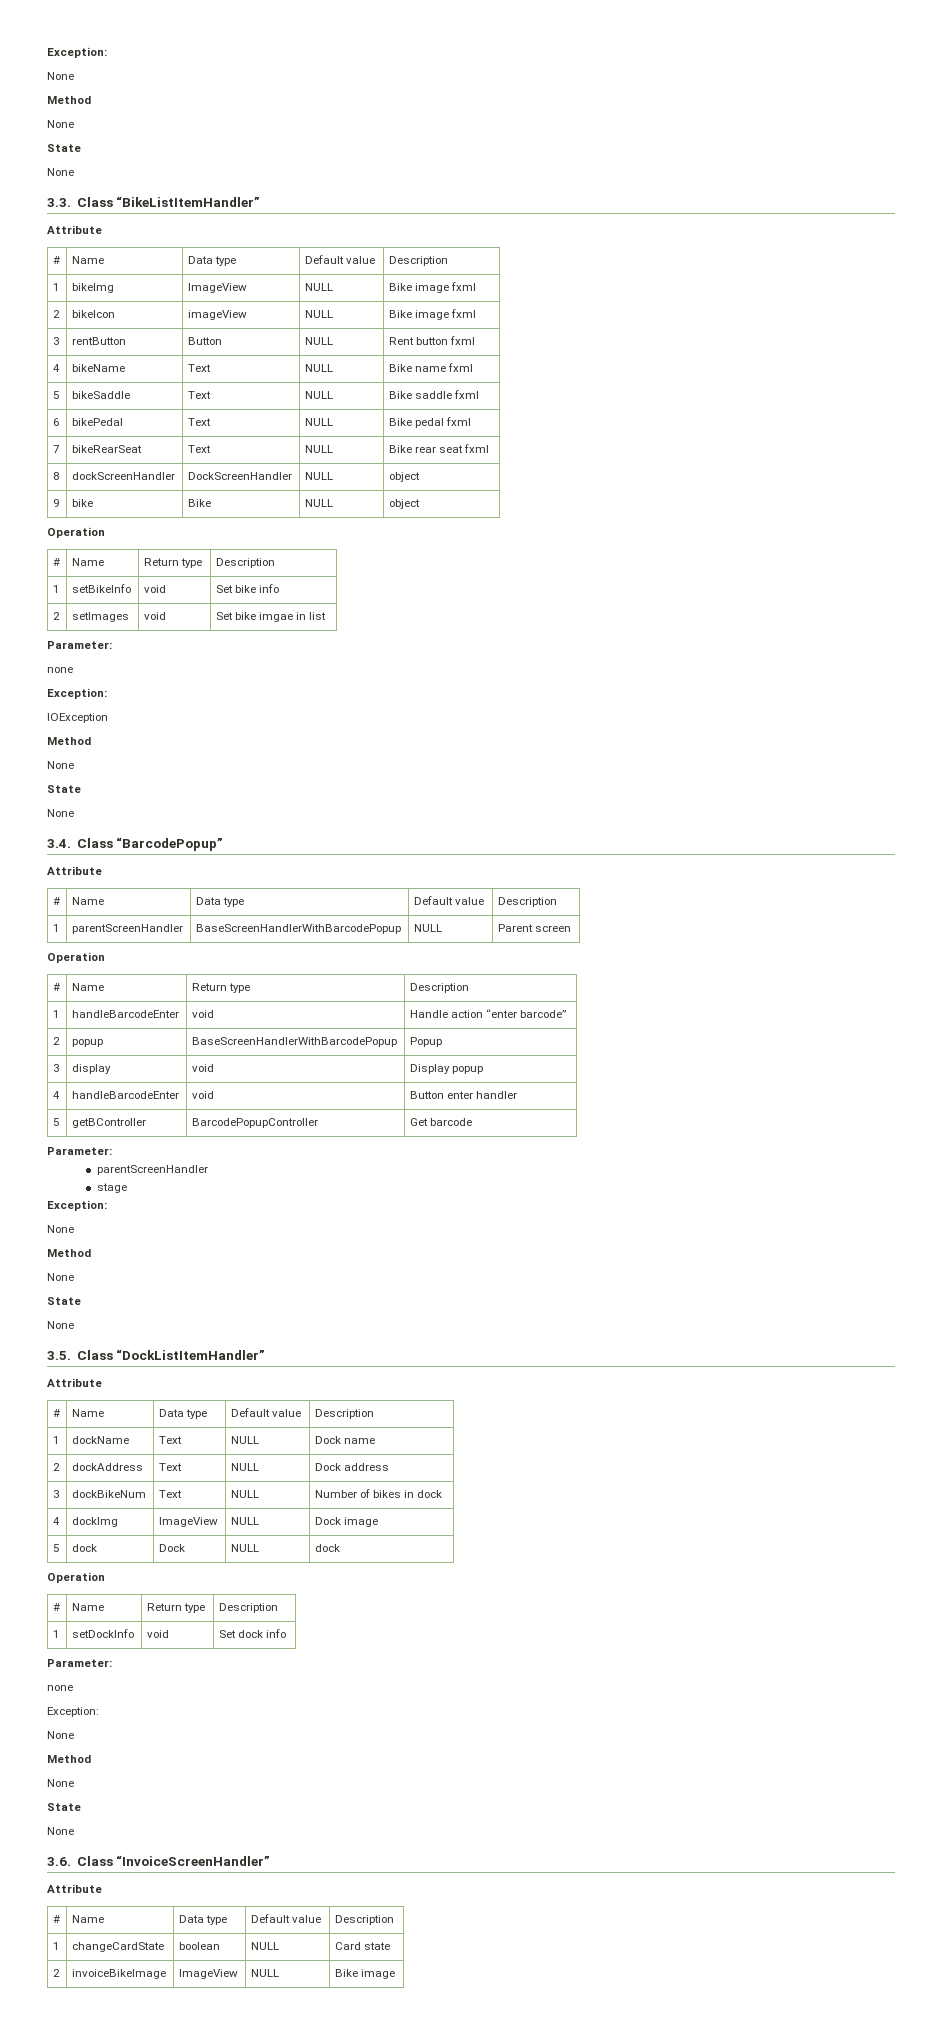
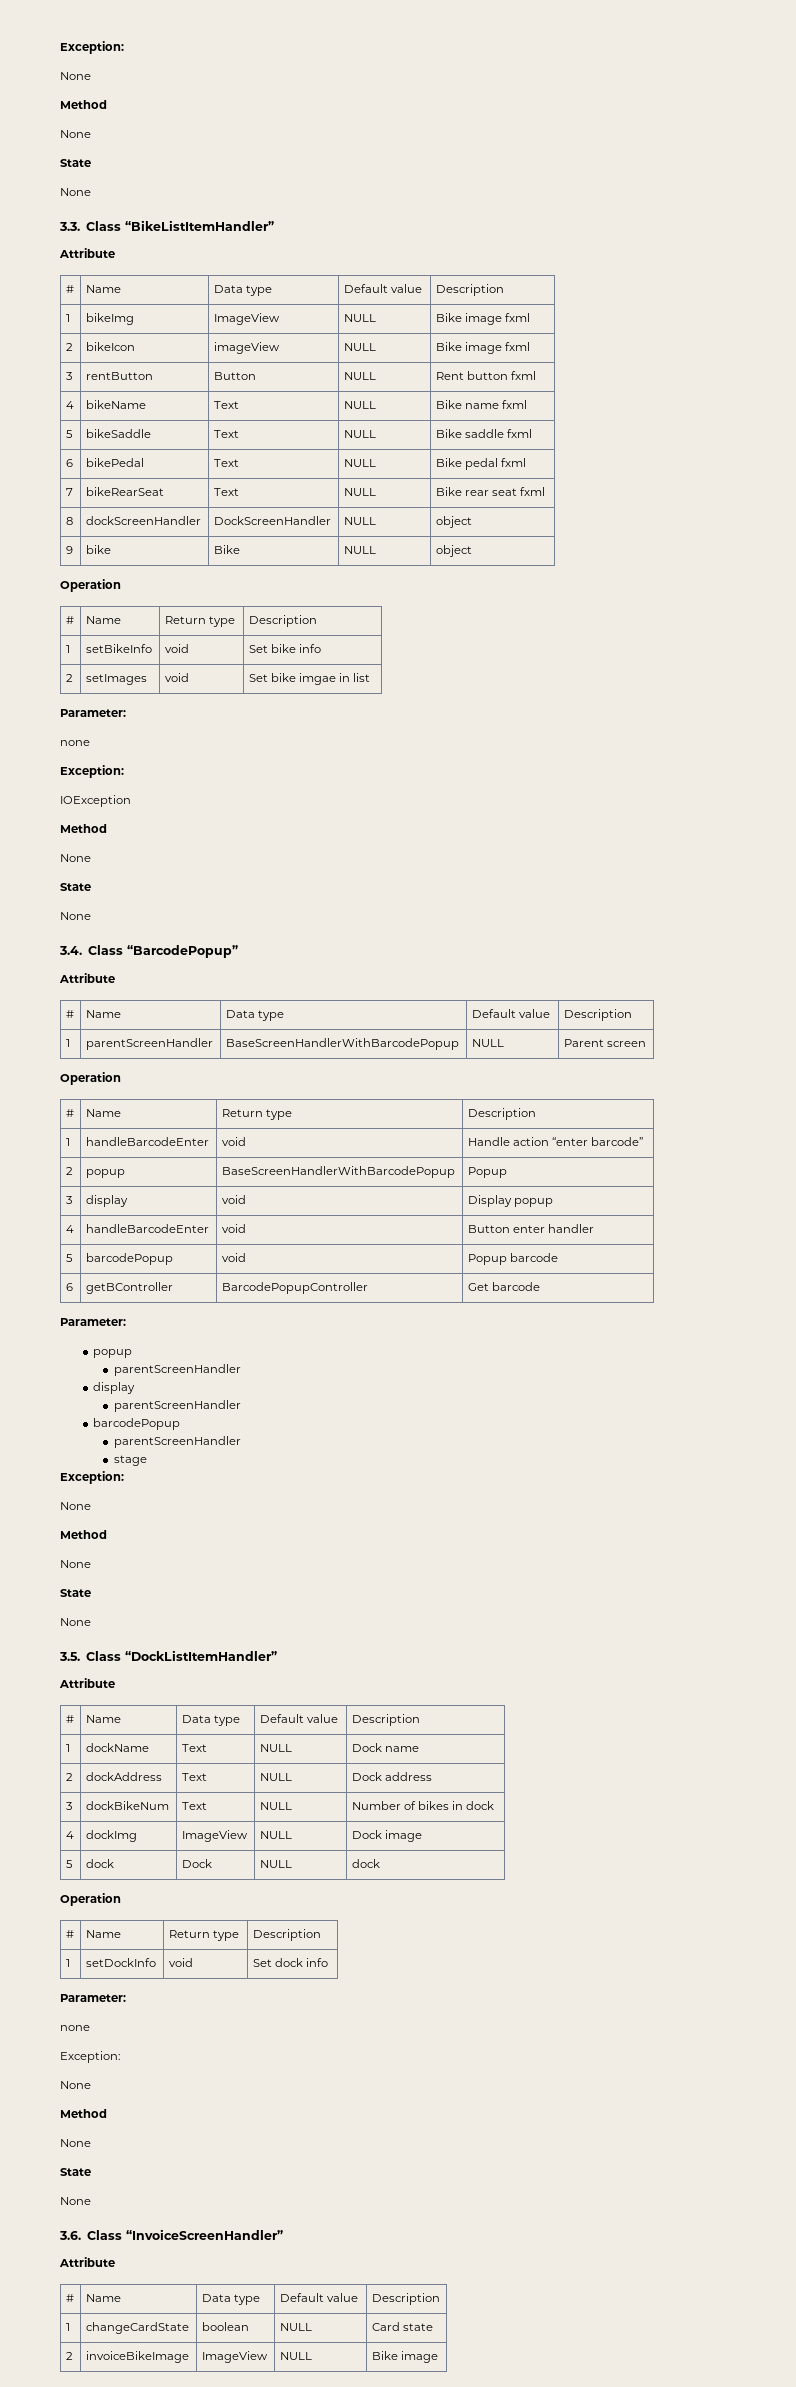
- 5 | getBController | BarcodePopupController | Get barcode
+ 5 | barcodePopup | void | Popup barcode
+ 6 | getBController | BarcodePopupController | Get barcode
  Parameter:
+ popup
+ parentScreenHandler
+ display
+ parentScreenHandler
+ barcodePopup

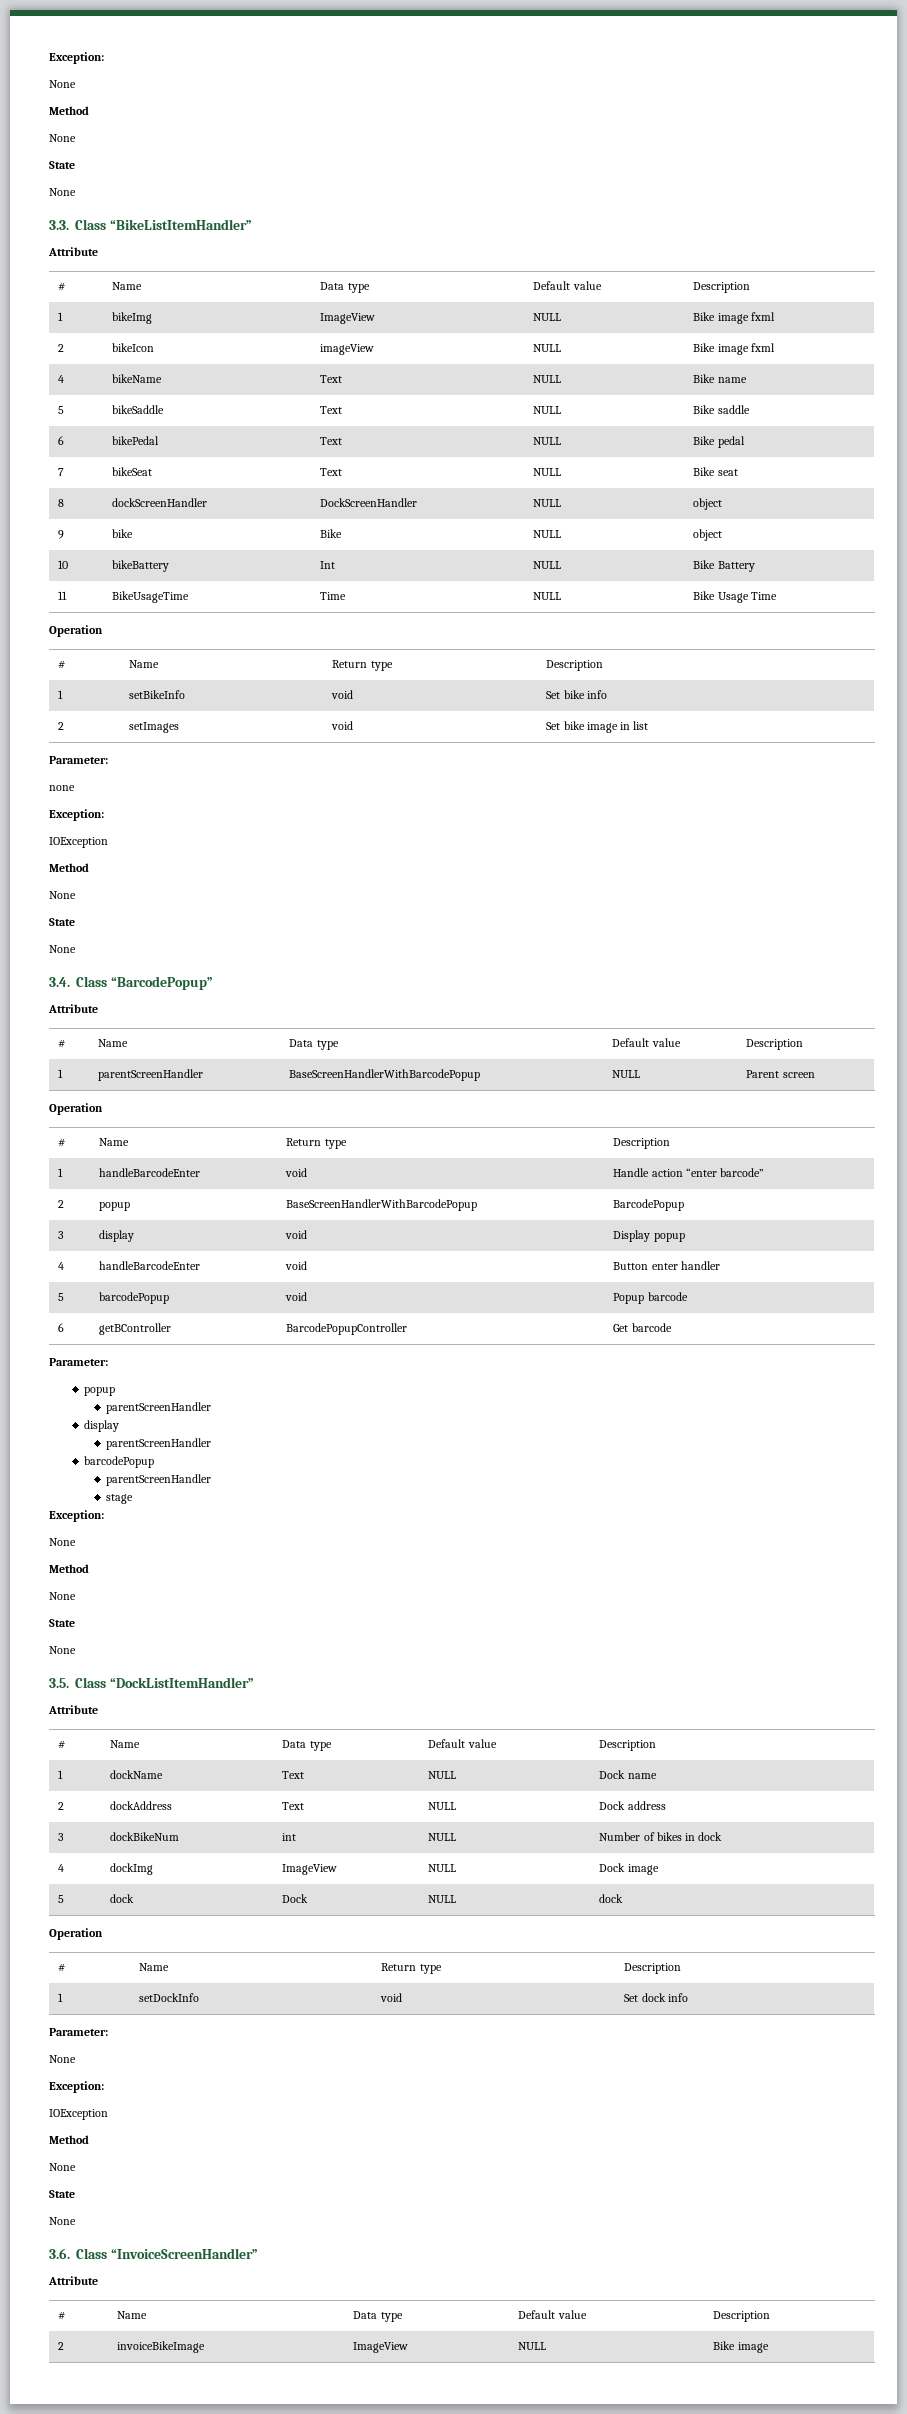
- 3 | rentButton | Button | NULL | Rent button fxml
- 4 | bikeName | Text | NULL | Bike name fxml
+ 4 | bikeName | Text | NULL | Bike name
- 5 | bikeSaddle | Text | NULL | Bike saddle fxml
+ 5 | bikeSaddle | Text | NULL | Bike saddle
- 6 | bikePedal | Text | NULL | Bike pedal fxml
+ 6 | bikePedal | Text | NULL | Bike pedal
- 7 | bikeRearSeat | Text | NULL | Bike rear seat fxml
+ 7 | bikeSeat | Text | NULL | Bike seat
+ 10 | bikeBattery | Int | NULL | Bike Battery
+ 11 | BikeUsageTime | Time | NULL | Bike Usage Time
- 2 | setImages | void | Set bike imgae in list
+ 2 | setImages | void | Set bike image in list
- 2 | popup | BaseScreenHandlerWithBarcodePopup | Popup
+ 2 | popup | BaseScreenHandlerWithBarcodePopup | BarcodePopup
- 3 | dockBikeNum | Text | NULL | Number of bikes in dock
+ 3 | dockBikeNum | int | NULL | Number of bikes in dock
  1 | setDockInfo | void | Set dock info
  Parameter:
- none
+ None
  Exception:
- None
+ IOException
- 1 | changeCardState | boolean | NULL | Card state

